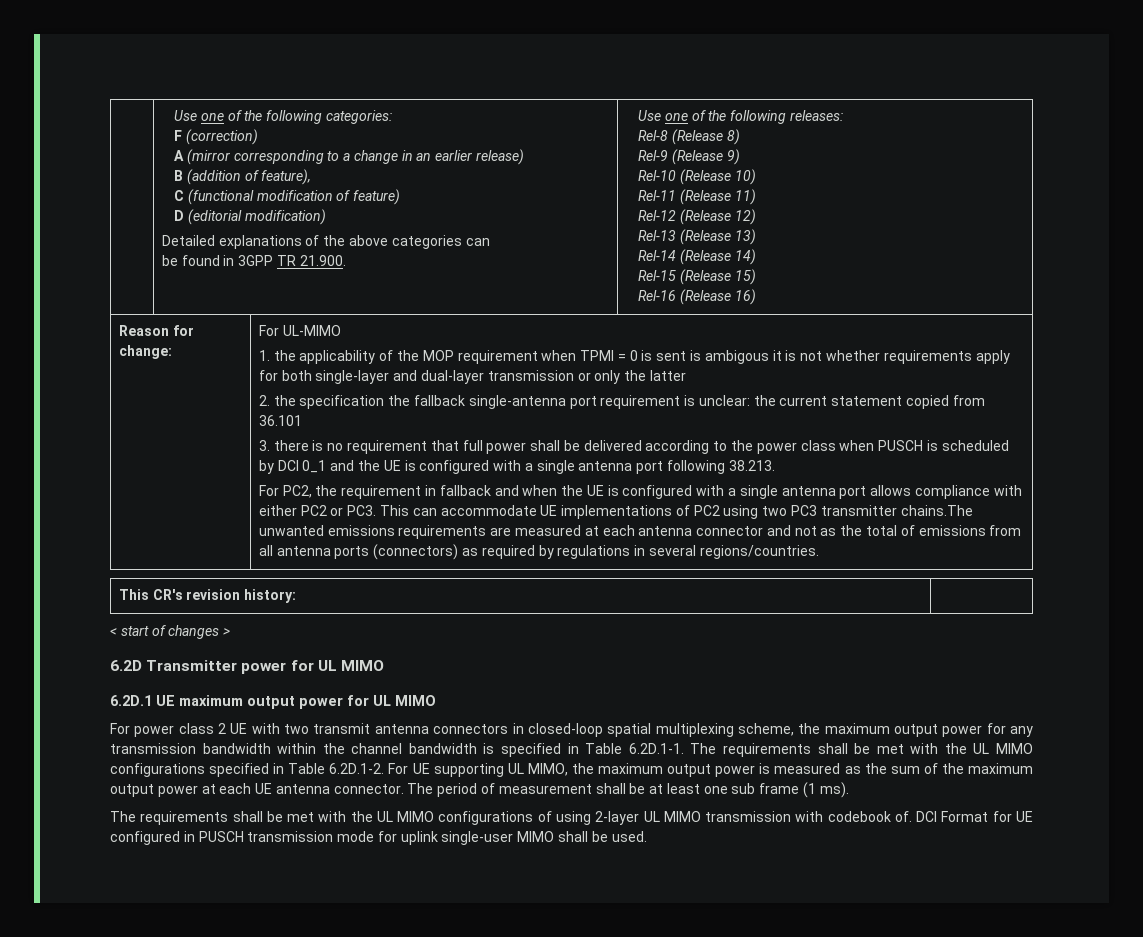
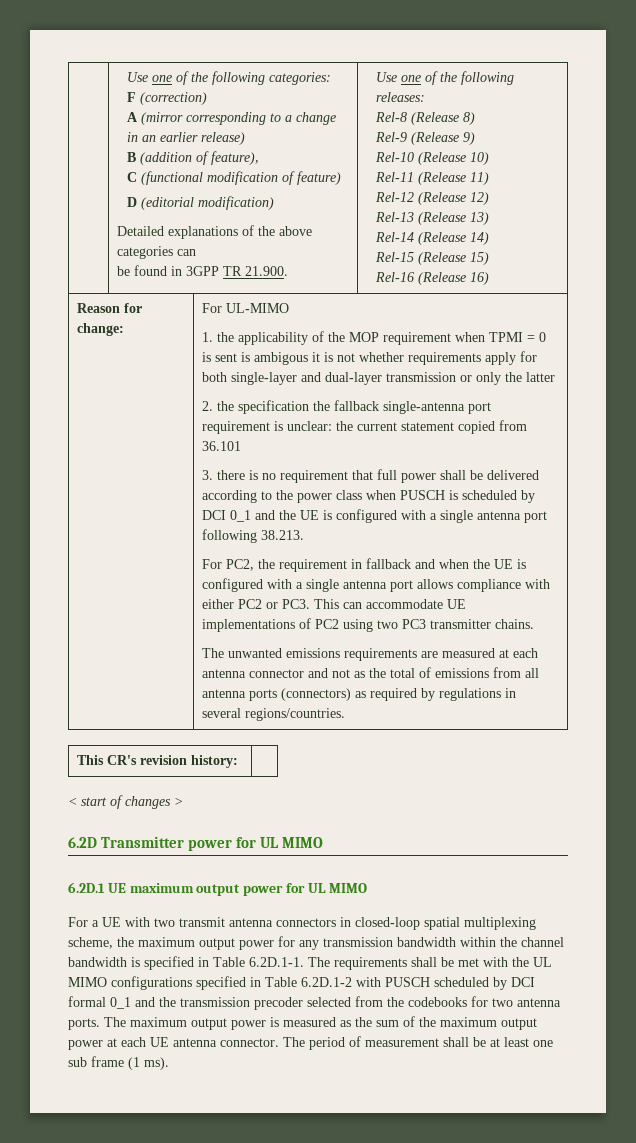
- For PC2, the requirement in fallback and when the UE is configured with a single antenna port allows compliance with either PC2 or PC3. This can accommodate UE implementations of PC2 using two PC3 transmitter chains.The unwanted emissions requirements are measured at each antenna connector and not as the total of emissions from all antenna ports (connectors) as required by regulations in several regions/countries.
+ For PC2, the requirement in fallback and when the UE is configured with a single antenna port allows compliance with either PC2 or PC3. This can accommodate UE implementations of PC2 using two PC3 transmitter chains.
+ The unwanted emissions requirements are measured at each antenna connector and not as the total of emissions from all antenna ports (connectors) as required by regulations in several regions/countries.
- For power class 2 UE with two transmit antenna connectors in closed-loop spatial multiplexing scheme, the maximum output power for any transmission bandwidth within the channel bandwidth is specified in Table 6.2D.1-1. The requirements shall be met with the UL MIMO configurations specified in Table 6.2D.1-2. For UE supporting UL MIMO, the maximum output power is measured as the sum of the maximum output power at each UE antenna connector.
+ For a UE with two transmit antenna connectors in closed-loop spatial multiplexing scheme, the maximum output power for any transmission bandwidth within the channel bandwidth is specified in Table 6.2D.1-1. The requirements shall be met with the UL MIMO configurations specified in Table 6.2D.1-2 with PUSCH scheduled by DCI formal 0_1 and the transmission precoder selected from the codebooks for two antenna ports. The maximum output power is measured as the sum of the maximum output power at each UE antenna connector.
- The requirements shall be met with the UL MIMO configurations of using 2-layer UL MIMO transmission with codebook of. DCI Format for UE configured in PUSCH transmission mode for uplink single-user MIMO shall be used.

